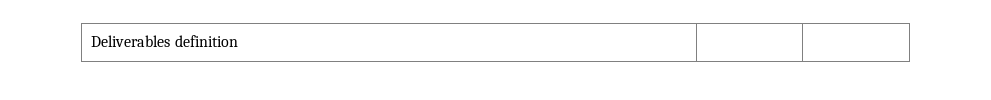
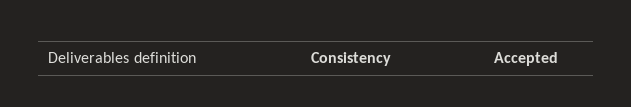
- Deliverables definition | |
+ Deliverables definition | Consistency | Accepted

